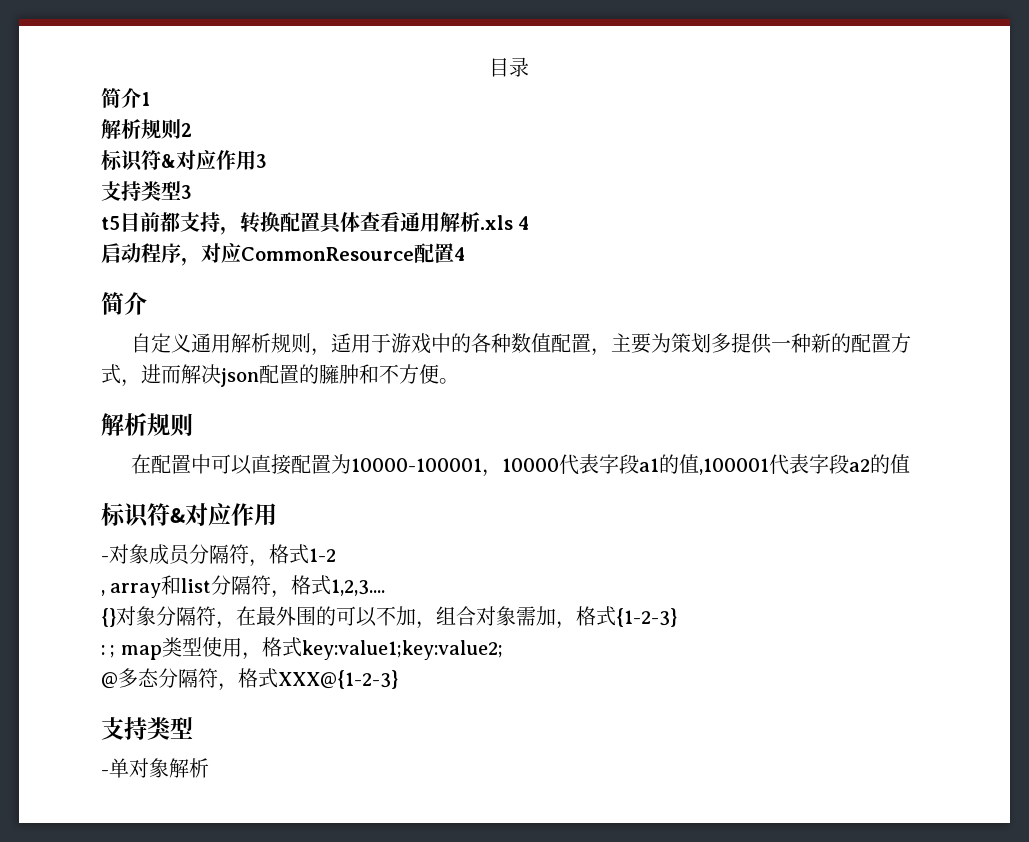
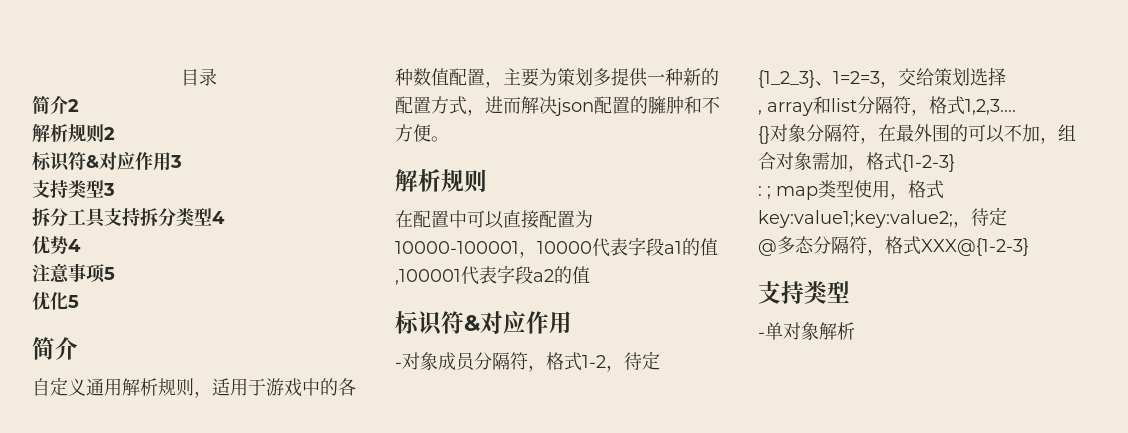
- 简介1
+ 简介2
- t5目前都支持，转换配置具体查看通用解析.xls 4
- 启动程序，对应CommonResource配置4
+ 拆分工具支持拆分类型4
+ 优势4
+ 注意事项5
+ 优化5
- -对象成员分隔符，格式1-2
+ -对象成员分隔符，格式1-2，待定{1_2_3}、1=2=3，交给策划选择
- : ; map类型使用，格式key:value1;key:value2;
+ : ; map类型使用，格式key:value1;key:value2;，待定

